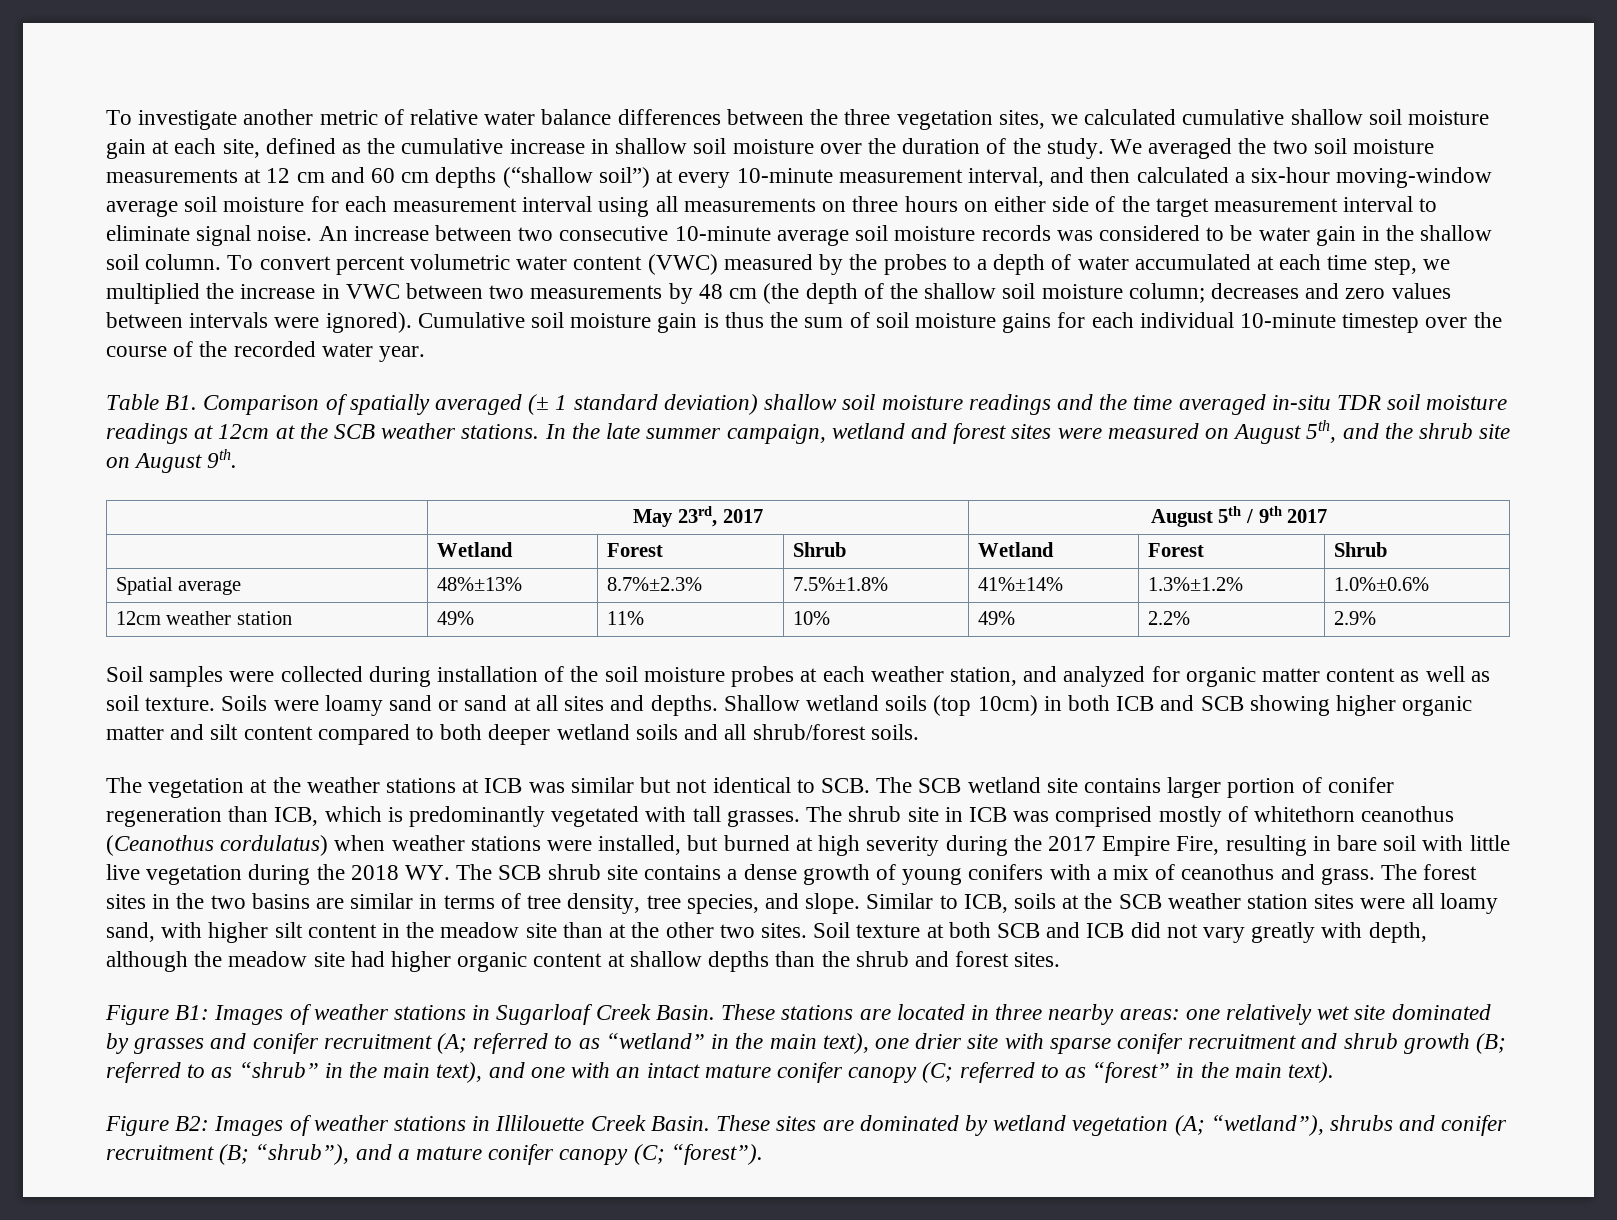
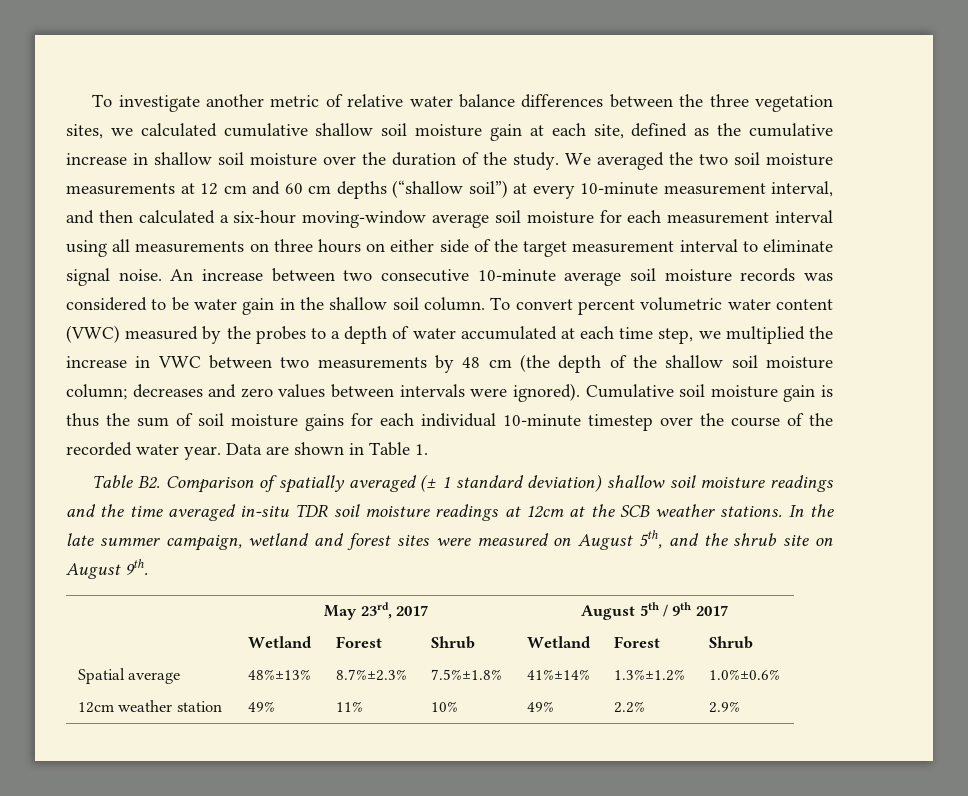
- Cumulative soil moisture gain is thus the sum of soil moisture gains for each individual 10-minute timestep over the course of the recorded water year.
- Table B1. Comparison of spatially averaged (± 1 standard deviation) shallow soil moisture readings and the time averaged in-situ TDR soil moisture readings at 12cm at the SCB weather stations.
+ Cumulative soil moisture gain is thus the sum of soil moisture gains for each individual 10-minute timestep over the course of the recorded water year. Data are shown in Table 1.
+ Table B2. Comparison of spatially averaged (± 1 standard deviation) shallow soil moisture readings and the time averaged in-situ TDR soil moisture readings at 12cm at the SCB weather stations.
- Soil samples were collected during installation of the soil moisture probes at each weather station, and analyzed for organic matter content as well as soil texture. Soils were loamy sand or sand at all sites and depths. Shallow wetland soils (top 10cm) in both ICB and SCB showing higher organic matter and silt content compared to both deeper wetland soils and all shrub/forest soils.
- The vegetation at the weather stations at ICB was similar but not identical to SCB. The SCB wetland site contains larger portion of conifer regeneration than ICB, which is predominantly vegetated with tall grasses. The shrub site in ICB was comprised mostly of whitethorn ceanothus (Ceanothus cordulatus) when weather stations were installed, but burned at high severity during the 2017 Empire Fire, resulting in bare soil with little live vegetation during the 2018 WY. The SCB shrub site contains a dense growth of young conifers with a mix of ceanothus and grass. The forest sites in the two basins are similar in terms of tree density, tree species, and slope. Similar to ICB, soils at the SCB weather station sites were all loamy sand, with higher silt content in the meadow site than at the other two sites. Soil texture at both SCB and ICB did not vary greatly with depth, although the meadow site had higher organic content at shallow depths than the shrub and forest sites.
- Figure B1: Images of weather stations in Sugarloaf Creek Basin. These stations are located in three nearby areas: one relatively wet site dominated by grasses and conifer recruitment (A; referred to as “wetland” in the main text), one drier site with sparse conifer recruitment and shrub growth (B; referred to as “shrub” in the main text), and one with an intact mature conifer canopy (C; referred to as “forest” in the main text).
- Figure B2: Images of weather stations in Illilouette Creek Basin. These sites are dominated by wetland vegetation (A; “wetland”), shrubs and conifer recruitment (B; “shrub”), and a mature conifer canopy (C; “forest”).

